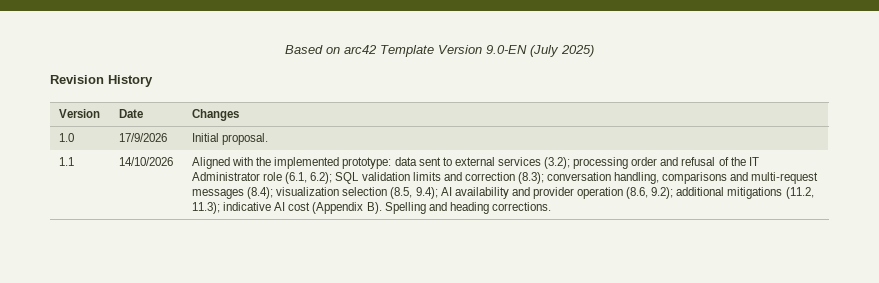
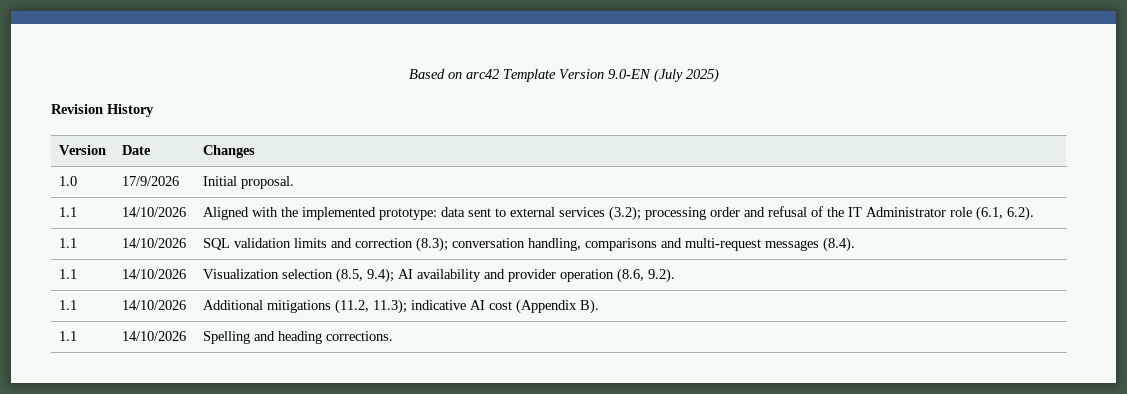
- Aligned with the implemented prototype: data sent to external services (3.2); processing order and refusal of the IT Administrator role (6.1, 6.2); SQL validation limits and correction (8.3); conversation handling, comparisons and multi-request messages (8.4); visualization selection (8.5, 9.4); AI availability and provider operation (8.6, 9.2); additional mitigations (11.2, 11.3); indicative AI cost (Appendix B). Spelling and heading corrections.
+ Aligned with the implemented prototype: data sent to external services (3.2); processing order and refusal of the IT Administrator role (6.1, 6.2).
+ 1.1 | 14/10/2026 | SQL validation limits and correction (8.3); conversation handling, comparisons and multi-request messages (8.4).
+ 1.1 | 14/10/2026 | Visualization selection (8.5, 9.4); AI availability and provider operation (8.6, 9.2).
+ 1.1 | 14/10/2026 | Additional mitigations (11.2, 11.3); indicative AI cost (Appendix B).
+ 1.1 | 14/10/2026 | Spelling and heading corrections.

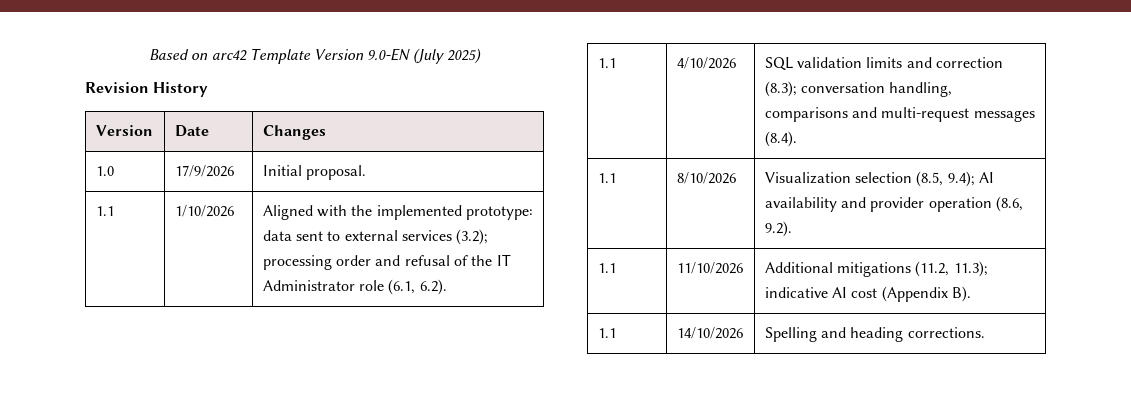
- 1.1 | 14/10/2026 | Aligned with the implemented prototype: data sent to external services (3.2); processing order and refusal of the IT Administrator role (6.1, 6.2).
+ 1.1 | 1/10/2026 | Aligned with the implemented prototype: data sent to external services (3.2); processing order and refusal of the IT Administrator role (6.1, 6.2).
- 1.1 | 14/10/2026 | SQL validation limits and correction (8.3); conversation handling, comparisons and multi-request messages (8.4).
+ 1.1 | 4/10/2026 | SQL validation limits and correction (8.3); conversation handling, comparisons and multi-request messages (8.4).
- 1.1 | 14/10/2026 | Visualization selection (8.5, 9.4); AI availability and provider operation (8.6, 9.2).
+ 1.1 | 8/10/2026 | Visualization selection (8.5, 9.4); AI availability and provider operation (8.6, 9.2).
- 1.1 | 14/10/2026 | Additional mitigations (11.2, 11.3); indicative AI cost (Appendix B).
+ 1.1 | 11/10/2026 | Additional mitigations (11.2, 11.3); indicative AI cost (Appendix B).

